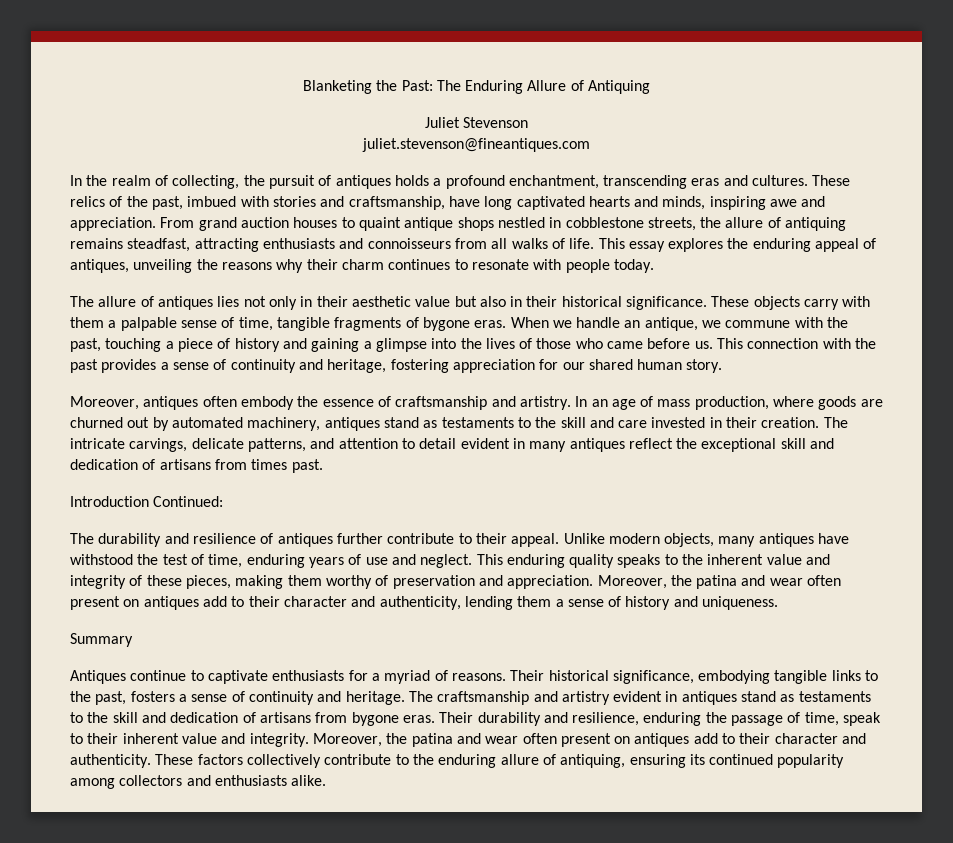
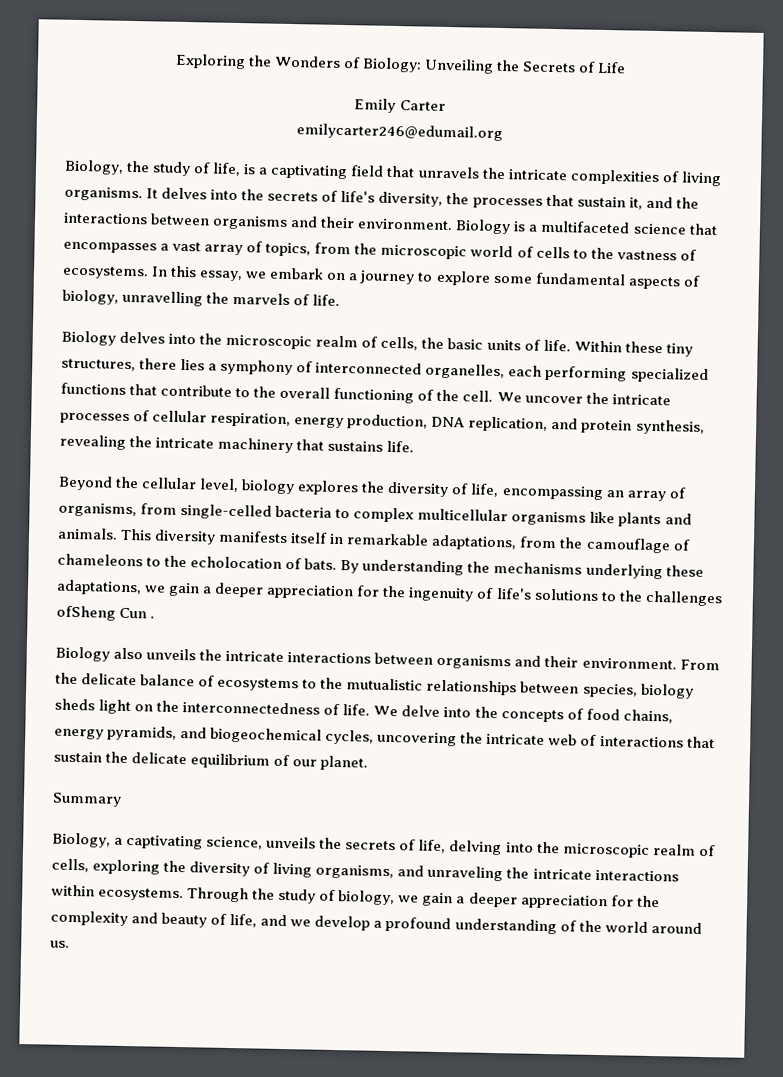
- Blanketing the Past: The Enduring Allure of Antiquing
- Juliet Stevenson
- juliet.stevenson@fineantiques.com
- In the realm of collecting, the pursuit of antiques holds a profound enchantment, transcending eras and cultures. These relics of the past, imbued with stories and craftsmanship, have long captivated hearts and minds, inspiring awe and appreciation. From grand auction houses to quaint antique shops nestled in cobblestone streets, the allure of antiquing remains steadfast, attracting enthusiasts and connoisseurs from all walks of life. This essay explores the enduring appeal of antiques, unveiling the reasons why their charm continues to resonate with people today.
- The allure of antiques lies not only in their aesthetic value but also in their historical significance. These objects carry with them a palpable sense of time, tangible fragments of bygone eras. When we handle an antique, we commune with the past, touching a piece of history and gaining a glimpse into the lives of those who came before us. This connection with the past provides a sense of continuity and heritage, fostering appreciation for our shared human story.
- Moreover, antiques often embody the essence of craftsmanship and artistry. In an age of mass production, where goods are churned out by automated machinery, antiques stand as testaments to the skill and care invested in their creation. The intricate carvings, delicate patterns, and attention to detail evident in many antiques reflect the exceptional skill and dedication of artisans from times past.
- Introduction Continued:
- The durability and resilience of antiques further contribute to their appeal. Unlike modern objects, many antiques have withstood the test of time, enduring years of use and neglect. This enduring quality speaks to the inherent value and integrity of these pieces, making them worthy of preservation and appreciation. Moreover, the patina and wear often present on antiques add to their character and authenticity, lending them a sense of history and uniqueness.
+ Exploring the Wonders of Biology: Unveiling the Secrets of Life
+ Emily Carter
+ emilycarter246@edumail.org
+ Biology, the study of life, is a captivating field that unravels the intricate complexities of living organisms. It delves into the secrets of life's diversity, the processes that sustain it, and the interactions between organisms and their environment. Biology is a multifaceted science that encompasses a vast array of topics, from the microscopic world of cells to the vastness of ecosystems. In this essay, we embark on a journey to explore some fundamental aspects of biology, unravelling the marvels of life.
+ Biology delves into the microscopic realm of cells, the basic units of life. Within these tiny structures, there lies a symphony of interconnected organelles, each performing specialized functions that contribute to the overall functioning of the cell. We uncover the intricate processes of cellular respiration, energy production, DNA replication, and protein synthesis, revealing the intricate machinery that sustains life.
+ Beyond the cellular level, biology explores the diversity of life, encompassing an array of organisms, from single-celled bacteria to complex multicellular organisms like plants and animals. This diversity manifests itself in remarkable adaptations, from the camouflage of chameleons to the echolocation of bats. By understanding the mechanisms underlying these adaptations, we gain a deeper appreciation for the ingenuity of life's solutions to the challenges ofSheng Cun .
+ Biology also unveils the intricate interactions between organisms and their environment. From the delicate balance of ecosystems to the mutualistic relationships between species, biology sheds light on the interconnectedness of life. We delve into the concepts of food chains, energy pyramids, and biogeochemical cycles, uncovering the intricate web of interactions that sustain the delicate equilibrium of our planet.
  Summary
- Antiques continue to captivate enthusiasts for a myriad of reasons. Their historical significance, embodying tangible links to the past, fosters a sense of continuity and heritage. The craftsmanship and artistry evident in antiques stand as testaments to the skill and dedication of artisans from bygone eras. Their durability and resilience, enduring the passage of time, speak to their inherent value and integrity. Moreover, the patina and wear often present on antiques add to their character and authenticity. These factors collectively contribute to the enduring allure of antiquing, ensuring its continued popularity among collectors and enthusiasts alike.
+ Biology, a captivating science, unveils the secrets of life, delving into the microscopic realm of cells, exploring the diversity of living organisms, and unraveling the intricate interactions within ecosystems. Through the study of biology, we gain a deeper appreciation for the complexity and beauty of life, and we develop a profound understanding of the world around us.

